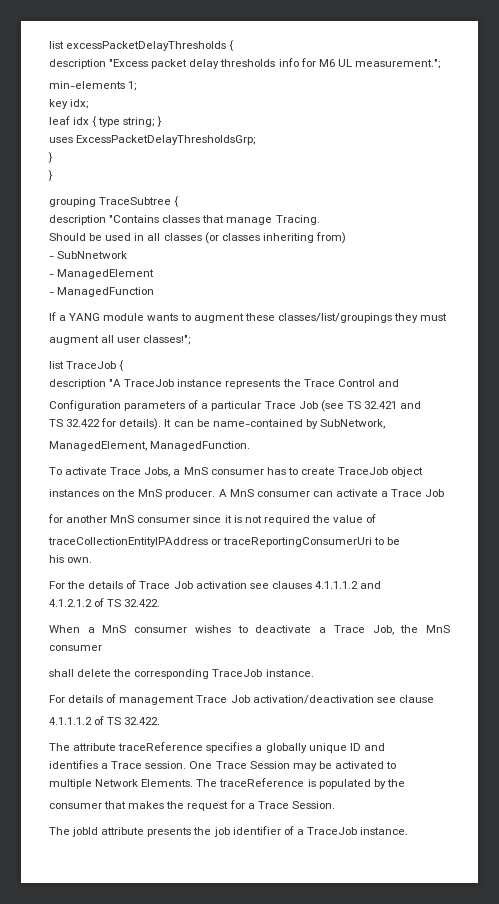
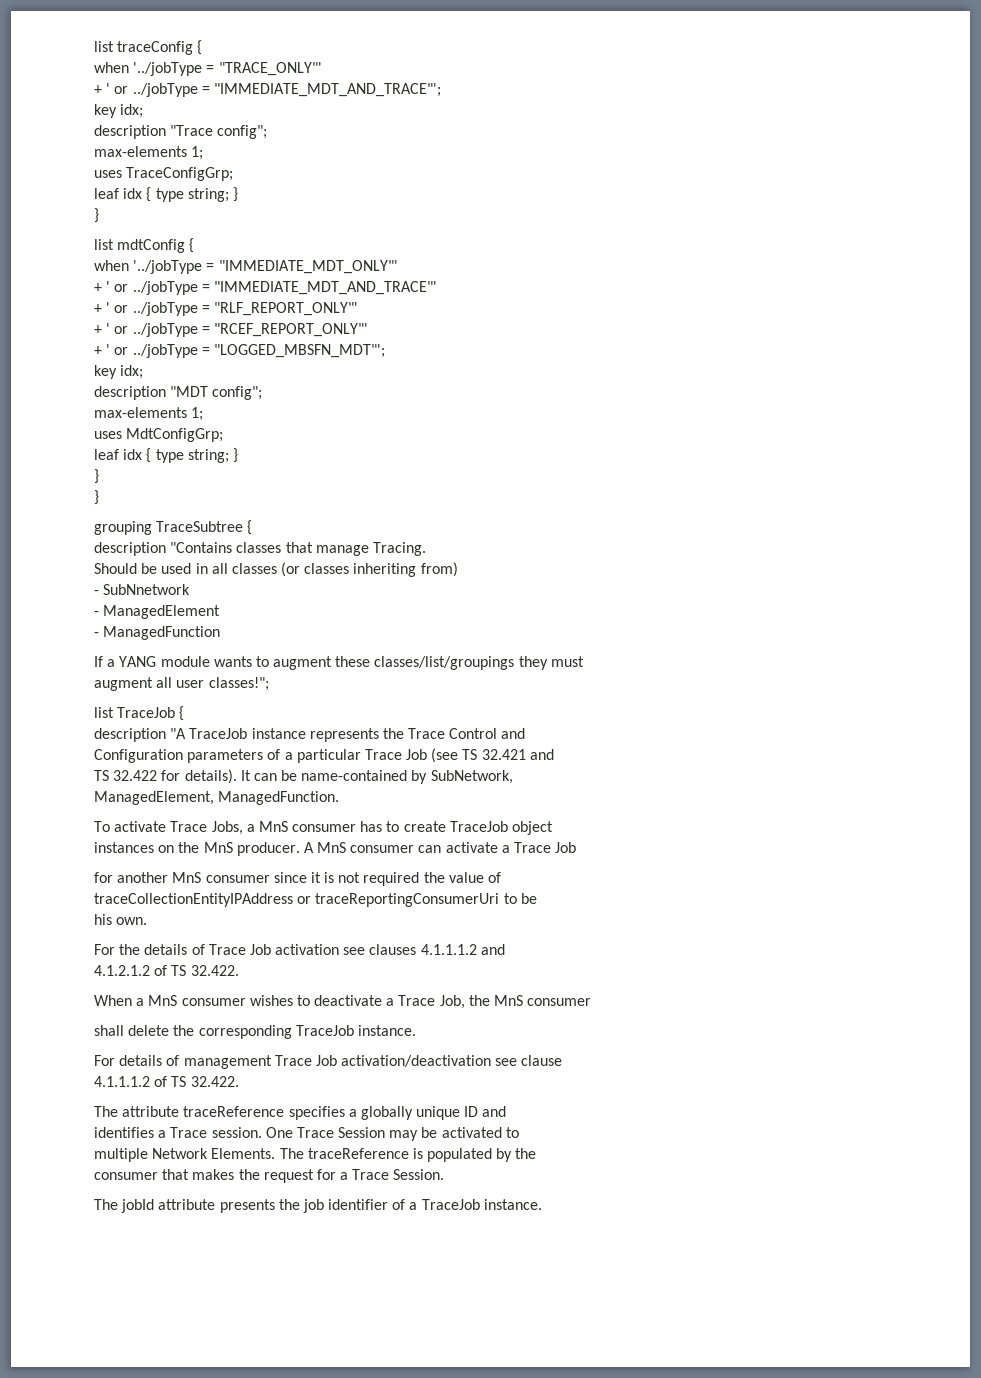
- list excessPacketDelayThresholds {
- description "Excess packet delay thresholds info for M6 UL measurement.";
- min-elements 1;
+ list traceConfig {
+ when '../jobType = "TRACE_ONLY"'
+ + ' or ../jobType = "IMMEDIATE_MDT_AND_TRACE"';
  key idx;
+ description "Trace config";
+ max-elements 1;
+ uses TraceConfigGrp;
  leaf idx { type string; }
- uses ExcessPacketDelayThresholdsGrp;
+ }
+ list mdtConfig {
+ when '../jobType = "IMMEDIATE_MDT_ONLY"'
+ + ' or ../jobType = "IMMEDIATE_MDT_AND_TRACE"'
+ + ' or ../jobType = "RLF_REPORT_ONLY"'
+ + ' or ../jobType = "RCEF_REPORT_ONLY"'
+ + ' or ../jobType = "LOGGED_MBSFN_MDT"';
+ key idx;
+ description "MDT config";
+ max-elements 1;
+ uses MdtConfigGrp;
+ leaf idx { type string; }

